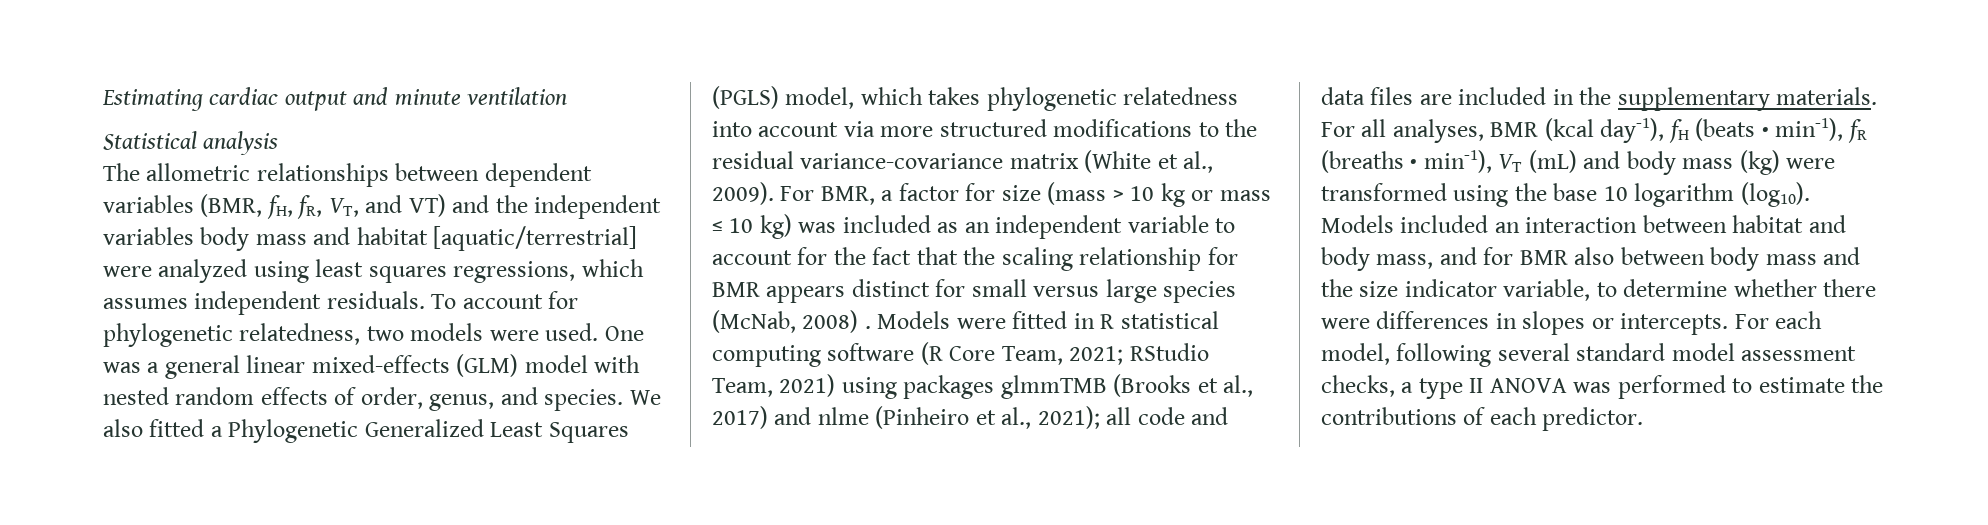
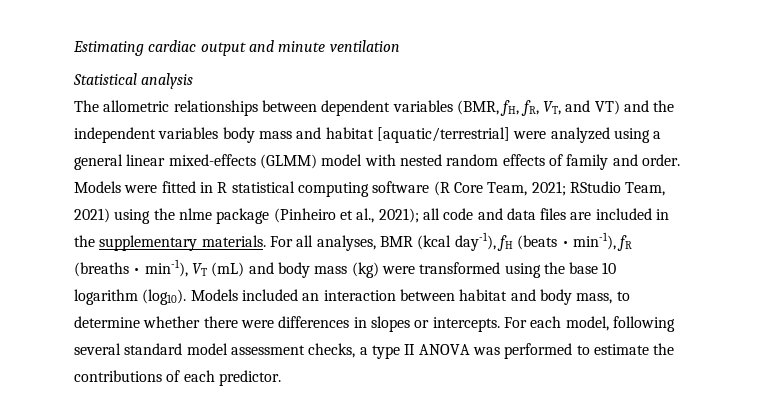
- The allometric relationships between dependent variables (BMR, fH, fR, VT, and VT) and the independent variables body mass and habitat [aquatic/terrestrial] were analyzed using least squares regressions, which assumes independent residuals. To account for phylogenetic relatedness, two models were used. One was a general linear mixed-effects (GLM) model with nested random effects of order, genus, and species. We also fitted a Phylogenetic Generalized Least Squares (PGLS) model, which takes phylogenetic relatedness into account via more structured modifications to the residual variance-covariance matrix (White et al., 2009). For BMR, a factor for size (mass > 10 kg or mass ≤ 10 kg) was included as an independent variable to account for the fact that the scaling relationship for BMR appears distinct for small versus large species (McNab, 2008) .
+ The allometric relationships between dependent variables (BMR, fH, fR, VT, and VT) and the independent variables body mass and habitat [aquatic/terrestrial] were analyzed using a general linear mixed-effects (GLMM) model with nested random effects of family and order.
- Models were fitted in R statistical computing software (R Core Team, 2021; RStudio Team, 2021) using packages glmmTMB (Brooks et al., 2017) and nlme (Pinheiro et al., 2021); all code and data files are included in the supplementary materials.
+ Models were fitted in R statistical computing software (R Core Team, 2021; RStudio Team, 2021) using the nlme package (Pinheiro et al., 2021); all code and data files are included in the supplementary materials.
- Models included an interaction between habitat and body mass, and for BMR also between body mass and the size indicator variable, to determine whether there were differences in slopes or intercepts.
+ Models included an interaction between habitat and body mass, to determine whether there were differences in slopes or intercepts.

